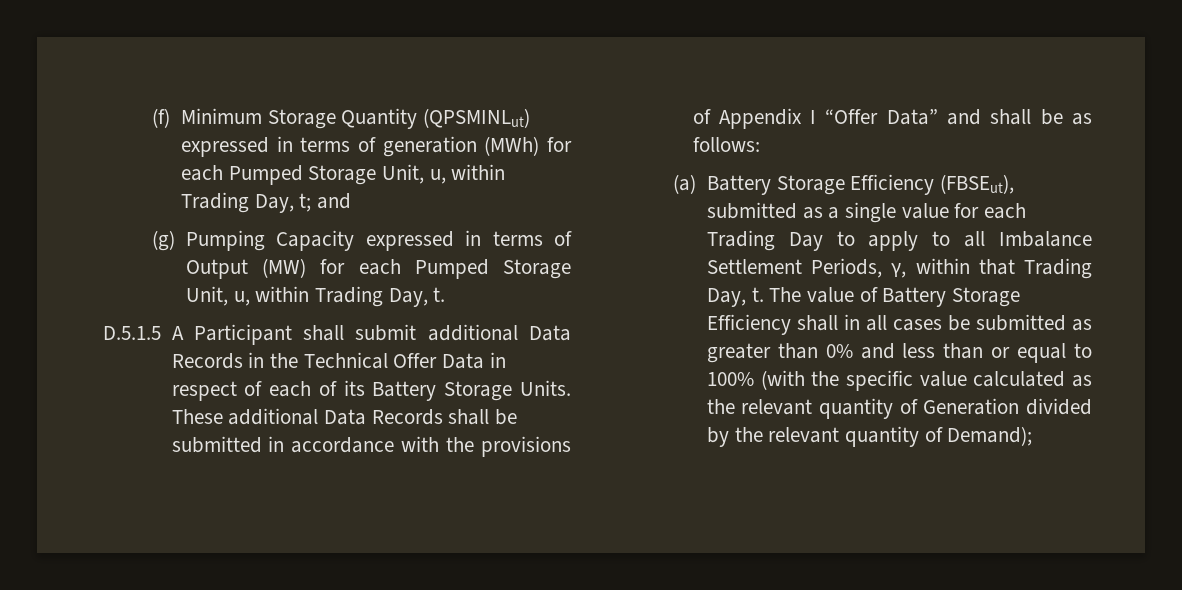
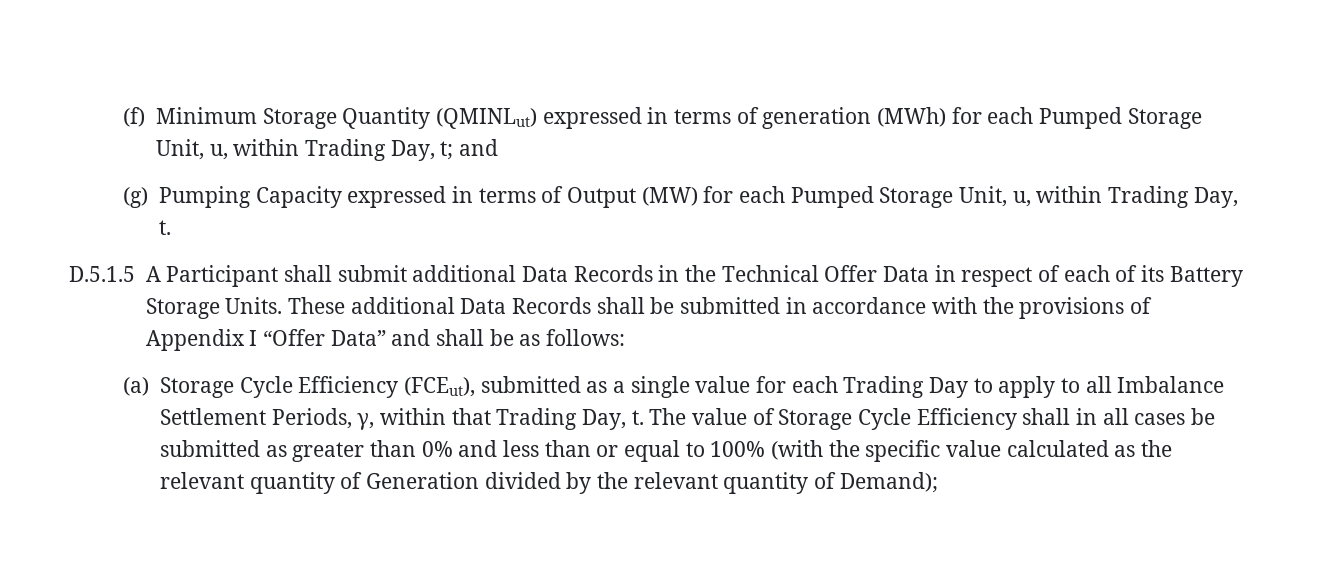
- (f) Minimum Storage Quantity (QPSMINLut) expressed in terms of generation (MWh) for each Pumped Storage Unit, u, within Trading Day, t; and
+ (f) Minimum Storage Quantity (QMINLut) expressed in terms of generation (MWh) for each Pumped Storage Unit, u, within Trading Day, t; and
- (a) Battery Storage Efficiency (FBSEut), submitted as a single value for each Trading Day to apply to all Imbalance Settlement Periods, γ, within that Trading Day, t.
+ (a) Storage Cycle Efficiency (FCEut), submitted as a single value for each Trading Day to apply to all Imbalance Settlement Periods, γ, within that Trading Day, t.
- The value of Battery Storage Efficiency shall in all cases be submitted as greater than 0% and less than or equal to 100% (with the specific value calculated as the relevant quantity of Generation divided by the relevant quantity of Demand);
+ The value of Storage Cycle Efficiency shall in all cases be submitted as greater than 0% and less than or equal to 100% (with the specific value calculated as the relevant quantity of Generation divided by the relevant quantity of Demand);

